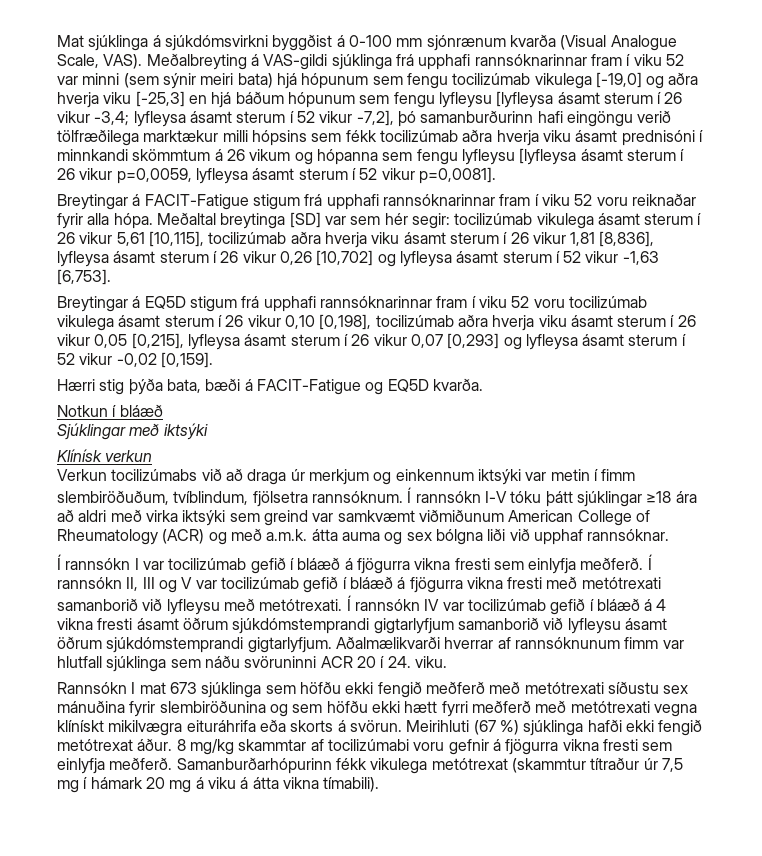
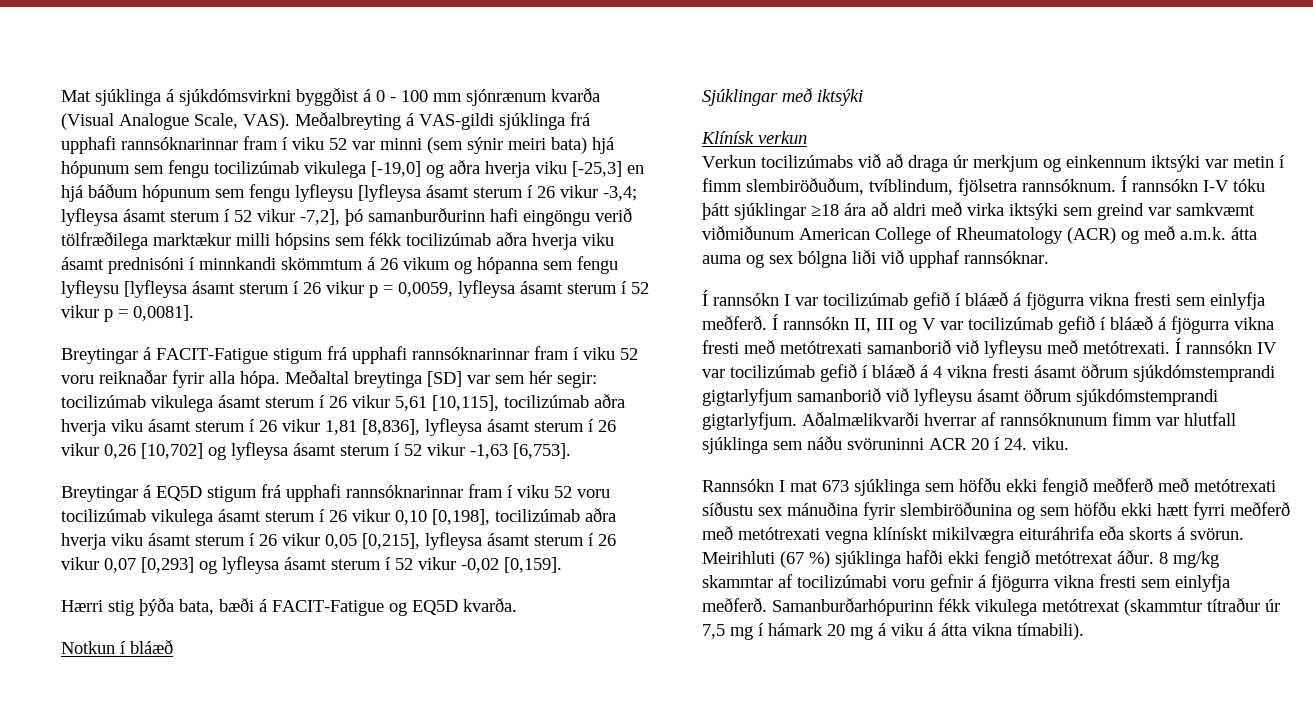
- Mat sjúklinga á sjúkdómsvirkni byggðist á 0-100 mm sjónrænum kvarða (Visual Analogue Scale, VAS).
+ Mat sjúklinga á sjúkdómsvirkni byggðist á 0 - 100 mm sjónrænum kvarða (Visual Analogue Scale, VAS).
- lyfleysa ásamt sterum í 52 vikur -7,2], þó samanburðurinn hafi eingöngu verið tölfræðilega marktækur milli hópsins sem fékk tocilizúmab aðra hverja viku ásamt prednisóni í minnkandi skömmtum á 26 vikum og hópanna sem fengu lyfleysu [lyfleysa ásamt sterum í 26 vikur p=0,0059, lyfleysa ásamt sterum í 52 vikur p=0,0081].
+ lyfleysa ásamt sterum í 52 vikur -7,2], þó samanburðurinn hafi eingöngu verið tölfræðilega marktækur milli hópsins sem fékk tocilizúmab aðra hverja viku ásamt prednisóni í minnkandi skömmtum á 26 vikum og hópanna sem fengu lyfleysu [lyfleysa ásamt sterum í 26 vikur p = 0,0059, lyfleysa ásamt sterum í 52 vikur p = 0,0081].

